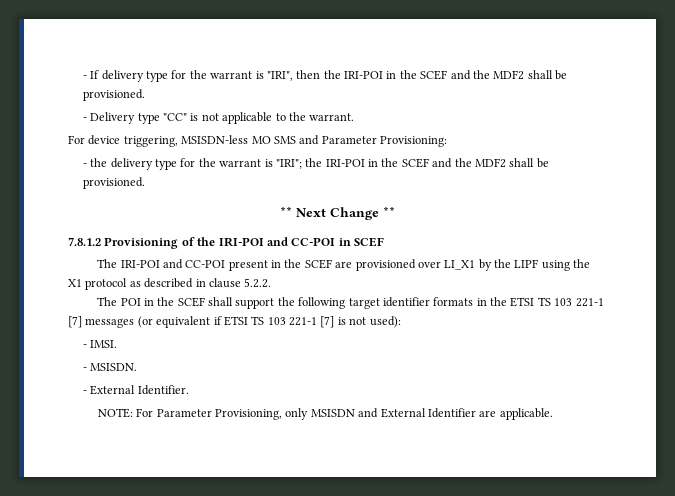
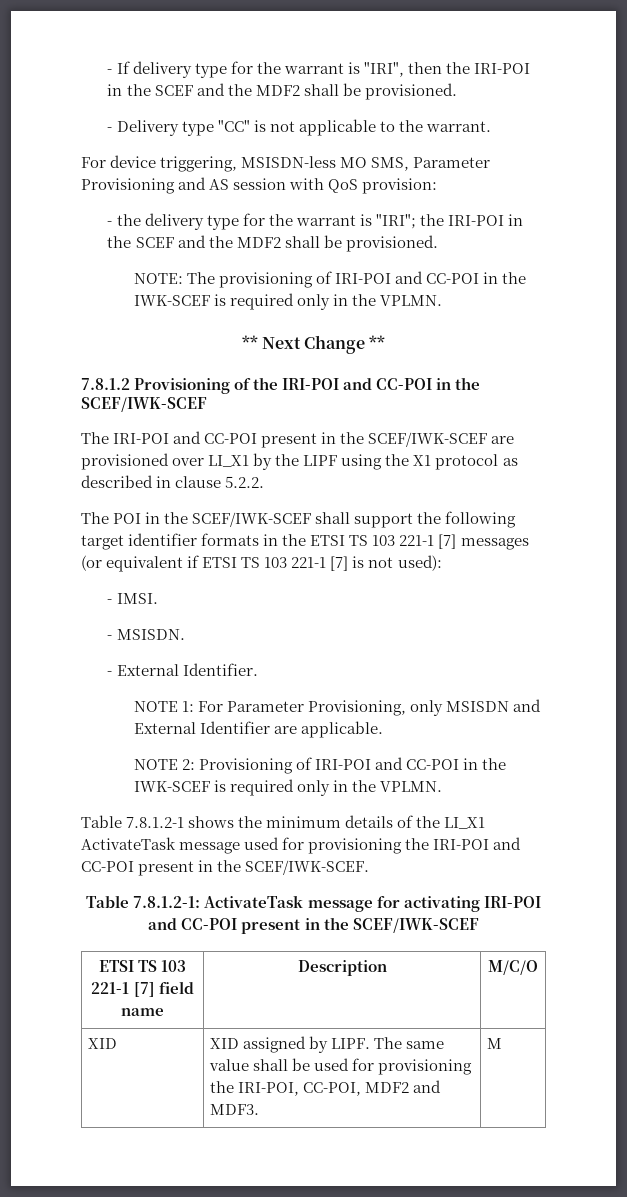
- For device triggering, MSISDN-less MO SMS and Parameter Provisioning:
+ For device triggering, MSISDN-less MO SMS, Parameter Provisioning and AS session with QoS provision:
+ NOTE: The provisioning of IRI-POI and CC-POI in the IWK-SCEF is required only in the VPLMN.
- 7.8.1.2 Provisioning of the IRI-POI and CC-POI in SCEF
+ 7.8.1.2 Provisioning of the IRI-POI and CC-POI in the SCEF/IWK-SCEF
- The IRI-POI and CC-POI present in the SCEF are provisioned over LI_X1 by the LIPF using the X1 protocol as described in clause 5.2.2.
+ The IRI-POI and CC-POI present in the SCEF/IWK-SCEF are provisioned over LI_X1 by the LIPF using the X1 protocol as described in clause 5.2.2.
- The POI in the SCEF shall support the following target identifier formats in the ETSI TS 103 221-1 [7] messages (or equivalent if ETSI TS 103 221-1 [7] is not used):
+ The POI in the SCEF/IWK-SCEF shall support the following target identifier formats in the ETSI TS 103 221-1 [7] messages (or equivalent if ETSI TS 103 221-1 [7] is not used):
- NOTE: For Parameter Provisioning, only MSISDN and External Identifier are applicable.
+ NOTE 1: For Parameter Provisioning, only MSISDN and External Identifier are applicable.
+ NOTE 2: Provisioning of IRI-POI and CC-POI in the IWK-SCEF is required only in the VPLMN.
+ Table 7.8.1.2-1 shows the minimum details of the LI_X1 ActivateTask message used for provisioning the IRI-POI and CC-POI present in the SCEF/IWK-SCEF.
+ Table 7.8.1.2-1: ActivateTask message for activating IRI-POI and CC-POI present in the SCEF/IWK-SCEF
+ ETSI TS 103 221-1 [7] field name | Description | M/C/O
+ XID | XID assigned by LIPF. The same value shall be used for provisioning the IRI-POI, CC-POI, MDF2 and MDF3. | M

